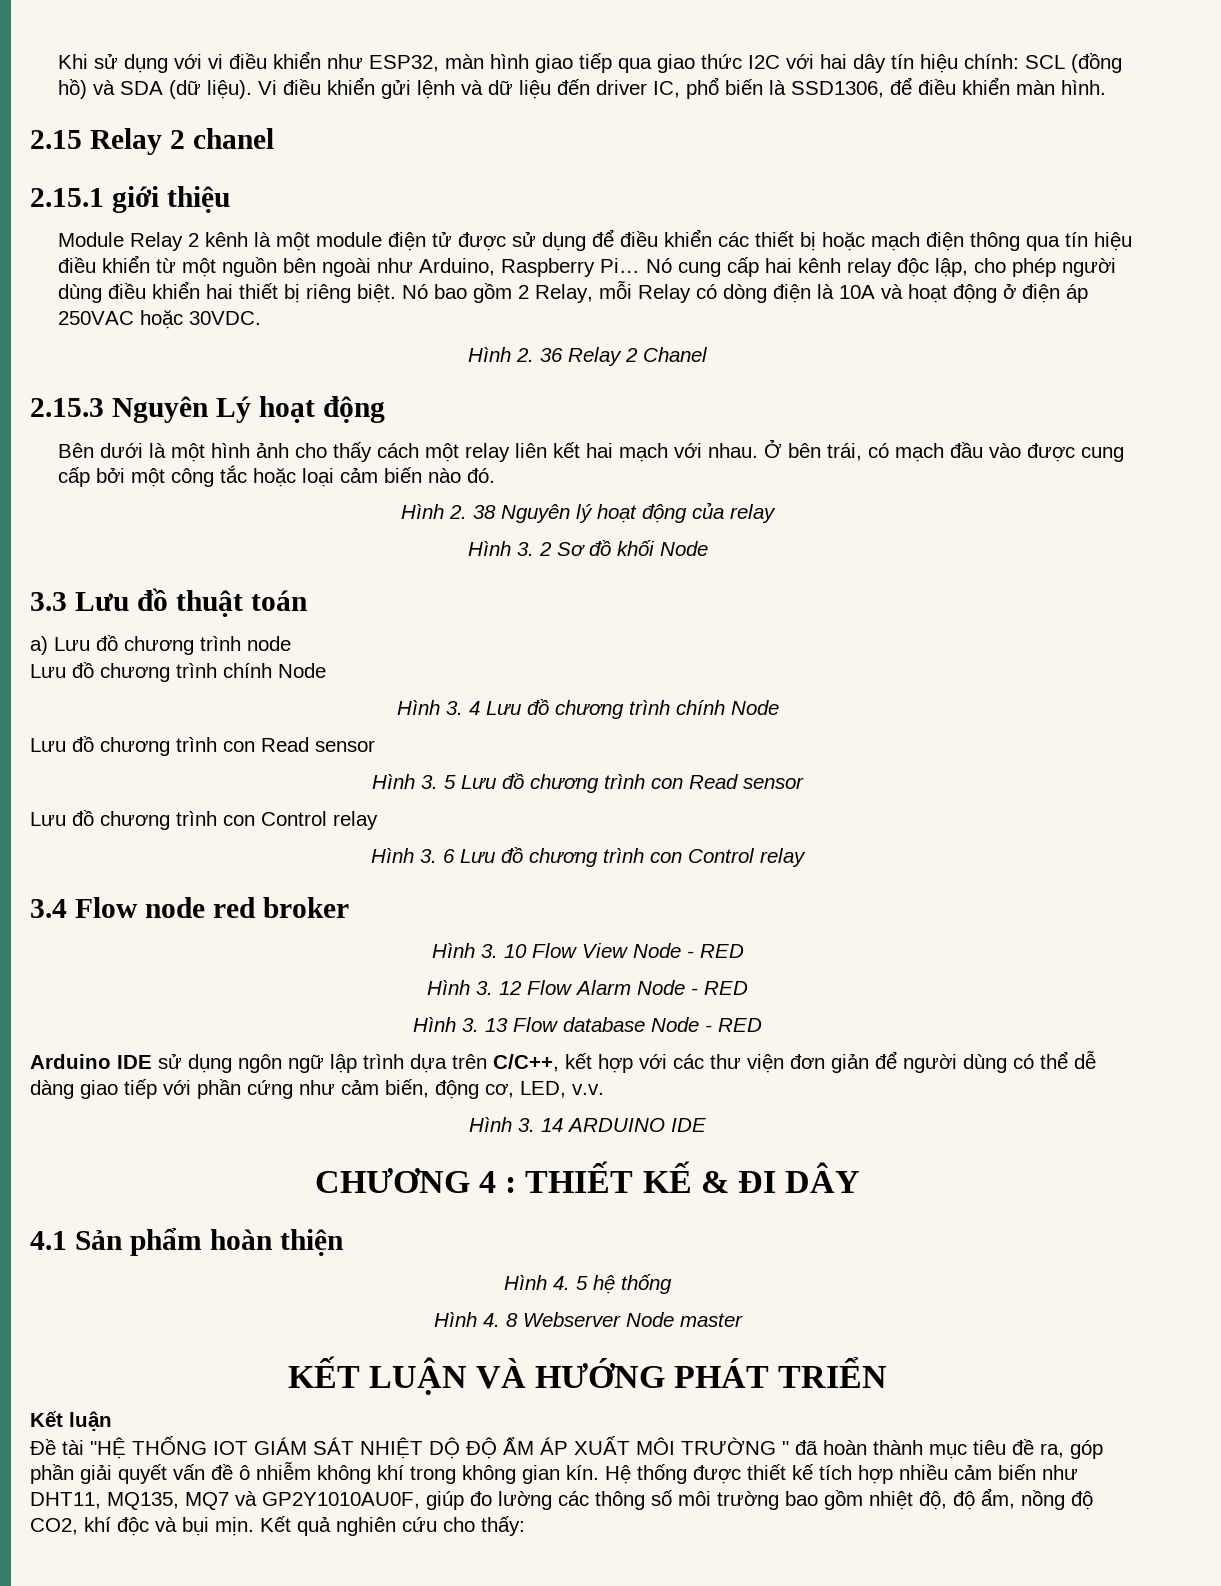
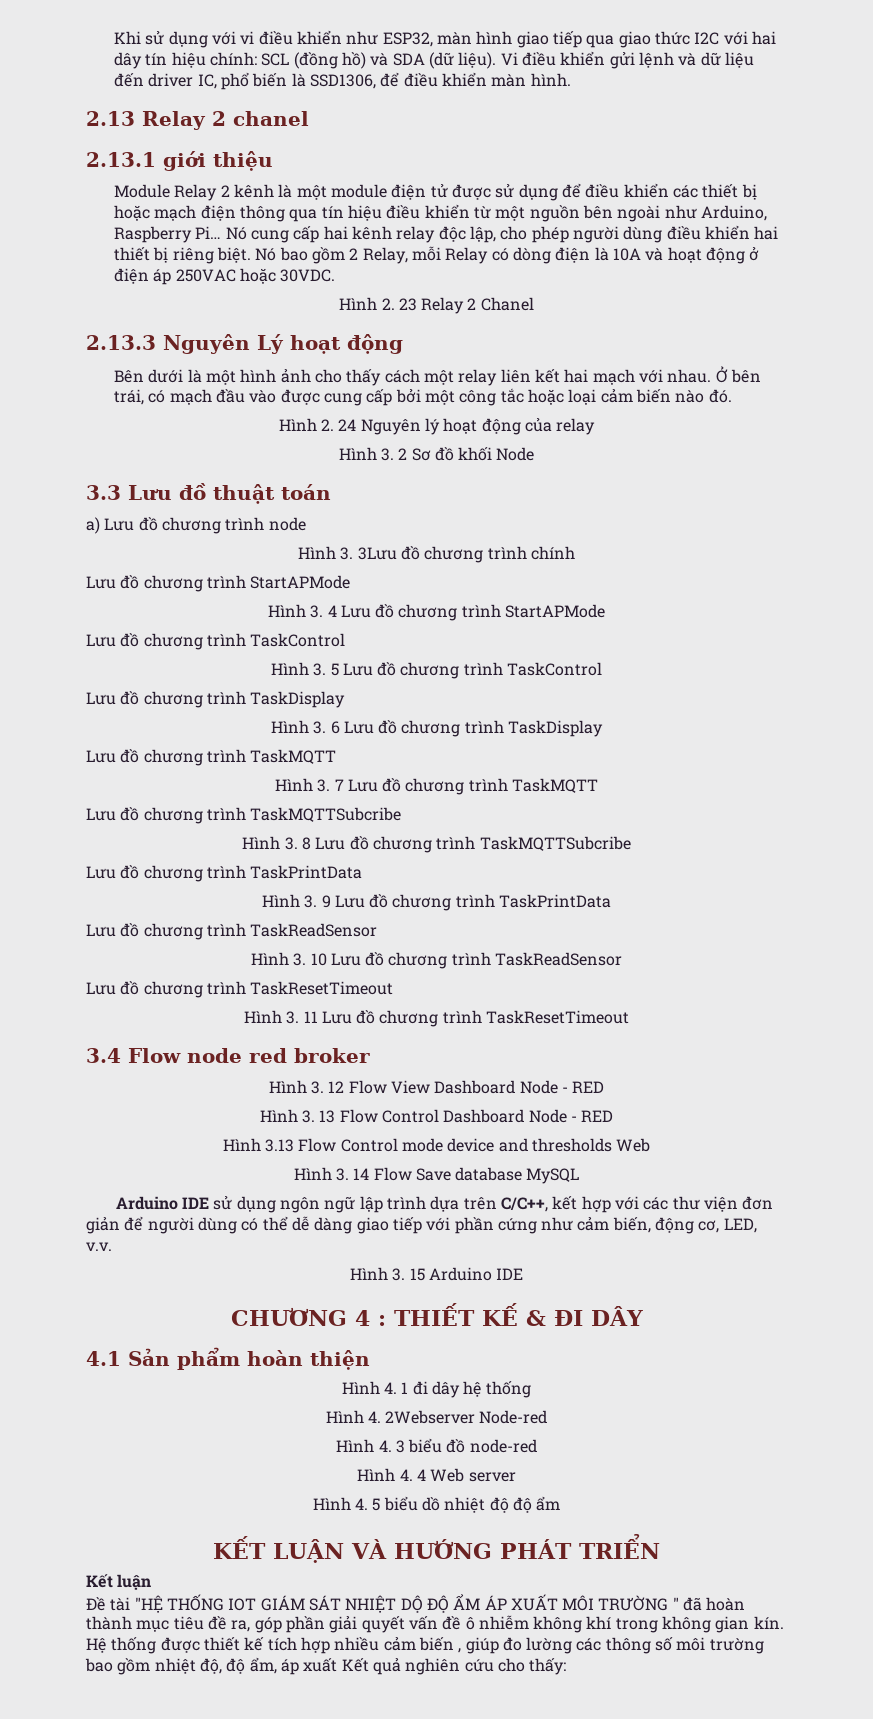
- 2.15 Relay 2 chanel
+ 2.13 Relay 2 chanel
- 2.15.1 giới thiệu
+ 2.13.1 giới thiệu
- Hình 2. 36 Relay 2 Chanel
+ Hình 2. 23 Relay 2 Chanel
- 2.15.3 Nguyên Lý hoạt động
+ 2.13.3 Nguyên Lý hoạt động
- Hình 2. 38 Nguyên lý hoạt động của relay
+ Hình 2. 24 Nguyên lý hoạt động của relay
  a) Lưu đồ chương trình node
- Lưu đồ chương trình chính Node
+ Hình 3. 3Lưu đồ chương trình chính
+ Lưu đồ chương trình StartAPMode
- Hình 3. 4 Lưu đồ chương trình chính Node
- Lưu đồ chương trình con Read sensor
+ Hình 3. 4 Lưu đồ chương trình StartAPMode
+ Lưu đồ chương trình TaskControl
- Hình 3. 5 Lưu đồ chương trình con Read sensor
- Lưu đồ chương trình con Control relay
+ Hình 3. 5 Lưu đồ chương trình TaskControl
+ Lưu đồ chương trình TaskDisplay
- Hình 3. 6 Lưu đồ chương trình con Control relay
+ Hình 3. 6 Lưu đồ chương trình TaskDisplay
+ Lưu đồ chương trình TaskMQTT
+ Hình 3. 7 Lưu đồ chương trình TaskMQTT
+ Lưu đồ chương trình TaskMQTTSubcribe
+ Hình 3. 8 Lưu đồ chương trình TaskMQTTSubcribe
+ Lưu đồ chương trình TaskPrintData
+ Hình 3. 9 Lưu đồ chương trình TaskPrintData
+ Lưu đồ chương trình TaskReadSensor
+ Hình 3. 10 Lưu đồ chương trình TaskReadSensor
+ Lưu đồ chương trình TaskResetTimeout
+ Hình 3. 11 Lưu đồ chương trình TaskResetTimeout
- Hình 3. 10 Flow View Node - RED
- Hình 3. 12 Flow Alarm Node - RED
+ Hình 3. 12 Flow View Dashboard Node - RED
- Hình 3. 13 Flow database Node - RED
+ Hình 3. 13 Flow Control Dashboard Node - RED
+ Hình 3.13 Flow Control mode device and thresholds Web
+ Hình 3. 14 Flow Save database MySQL
- Hình 3. 14 ARDUINO IDE
+ Hình 3. 15 Arduino IDE
- Hình 4. 5 hệ thống
+ Hình 4. 1 đi dây hệ thống
- Hình 4. 8 Webserver Node master
+ Hình 4. 2Webserver Node-red
+ Hình 4. 3 biểu đồ node-red
+ Hình 4. 4 Web server
+ Hình 4. 5 biểu dồ nhiệt độ độ ẩm
- Hệ thống được thiết kế tích hợp nhiều cảm biến như DHT11, MQ135, MQ7 và GP2Y1010AU0F, giúp đo lường các thông số môi trường bao gồm nhiệt độ, độ ẩm, nồng độ CO2, khí độc và bụi mịn. Kết quả nghiên cứu cho thấy:
+ Hệ thống được thiết kế tích hợp nhiều cảm biến , giúp đo lường các thông số môi trường bao gồm nhiệt độ, độ ẩm, áp xuất Kết quả nghiên cứu cho thấy:

